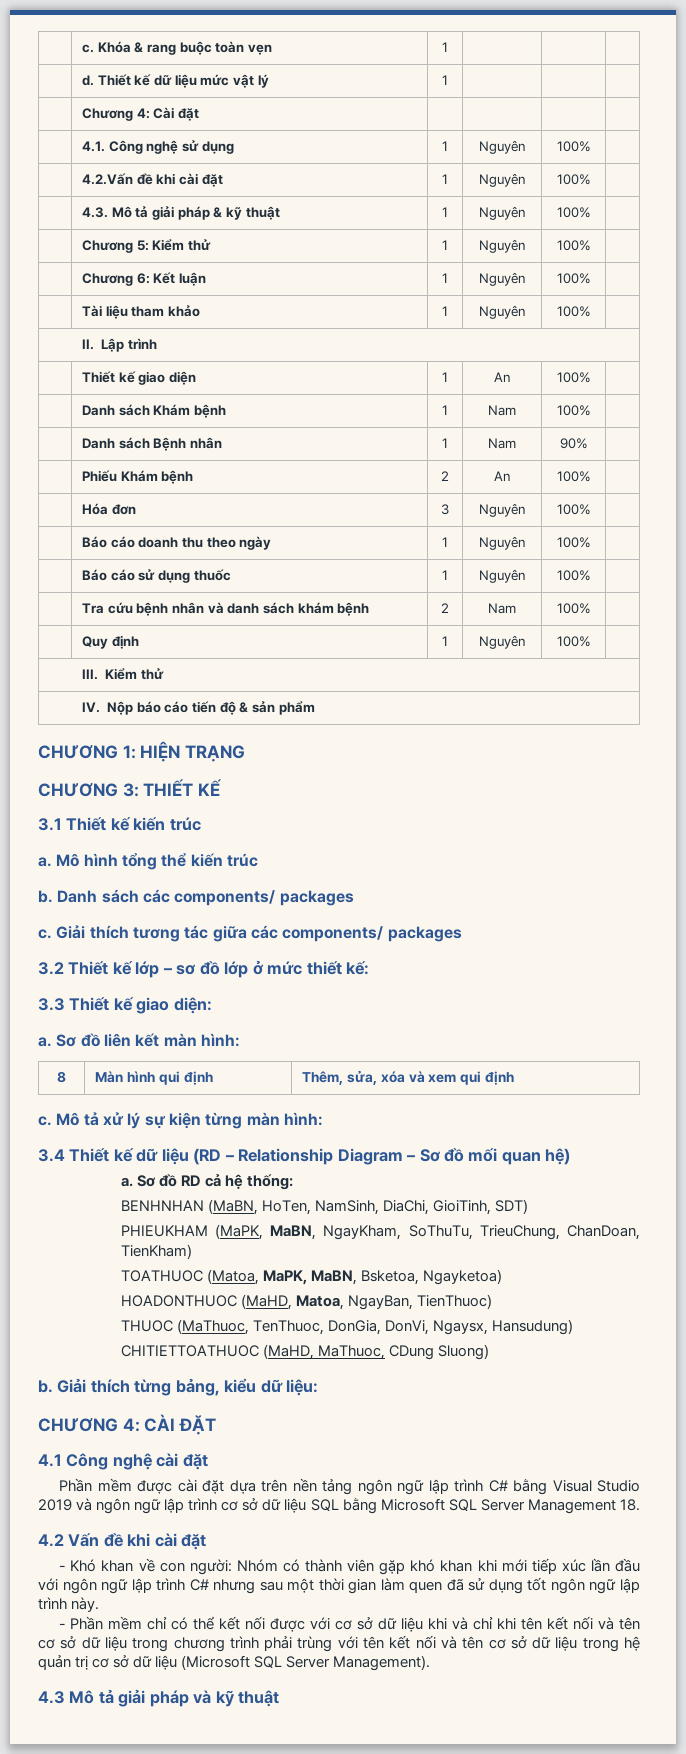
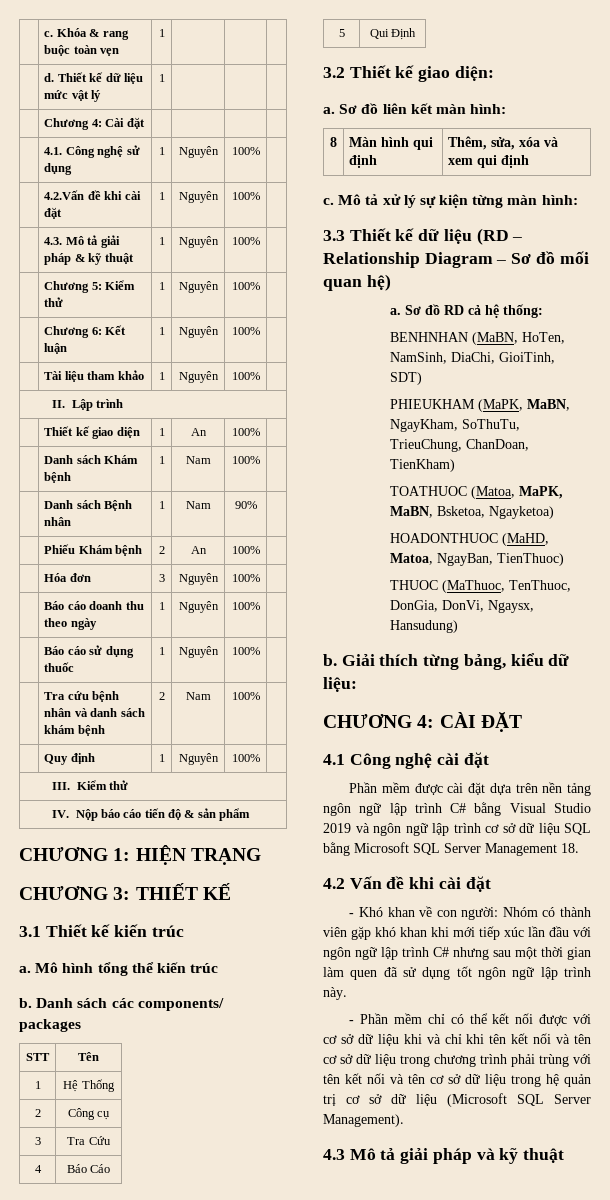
- c. Giải thích tương tác giữa các components/ packages
- 3.2 Thiết kế lớp – sơ đồ lớp ở mức thiết kế:
- 3.3 Thiết kế giao diện:
+ STT | Tên
+ 1 | Hệ Thống
+ 2 | Công cụ
+ 3 | Tra Cứu
+ 4 | Báo Cáo
+ 5 | Qui Định
+ 3.2 Thiết kế giao diện:
- 3.4 Thiết kế dữ liệu (RD – Relationship Diagram – Sơ đồ mối quan hệ)
+ 3.3 Thiết kế dữ liệu (RD – Relationship Diagram – Sơ đồ mối quan hệ)
- CHITIETTOATHUOC (MaHD, MaThuoc, CDung Sluong)

